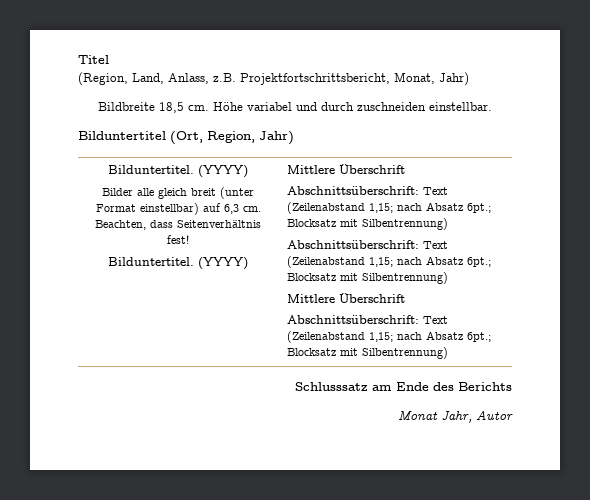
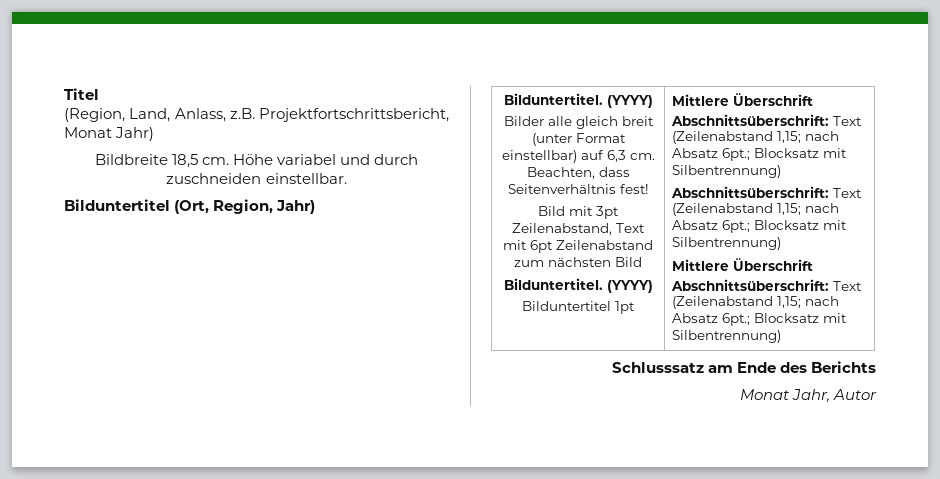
- (Region, Land, Anlass, z.B. Projektfortschrittsbericht, Monat, Jahr)
+ (Region, Land, Anlass, z.B. Projektfortschrittsbericht, Monat Jahr)
  Beachten, dass Seitenverhältnis fest!
+ Bild mit 3pt Zeilenabstand, Text mit 6pt Zeilenabstand zum nächsten Bild
  Bilduntertitel. (YYYY)
+ Bilduntertitel 1pt

